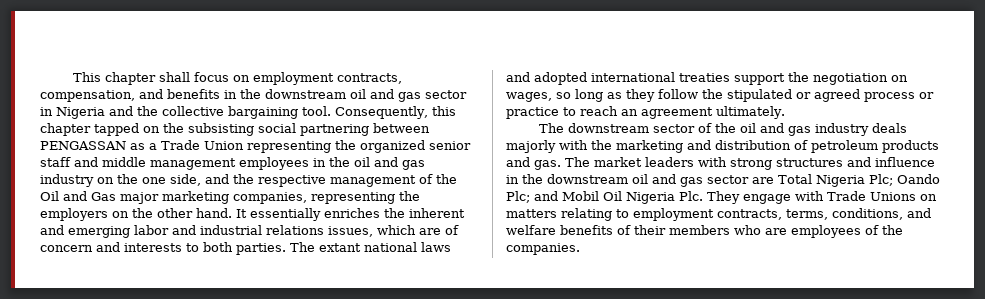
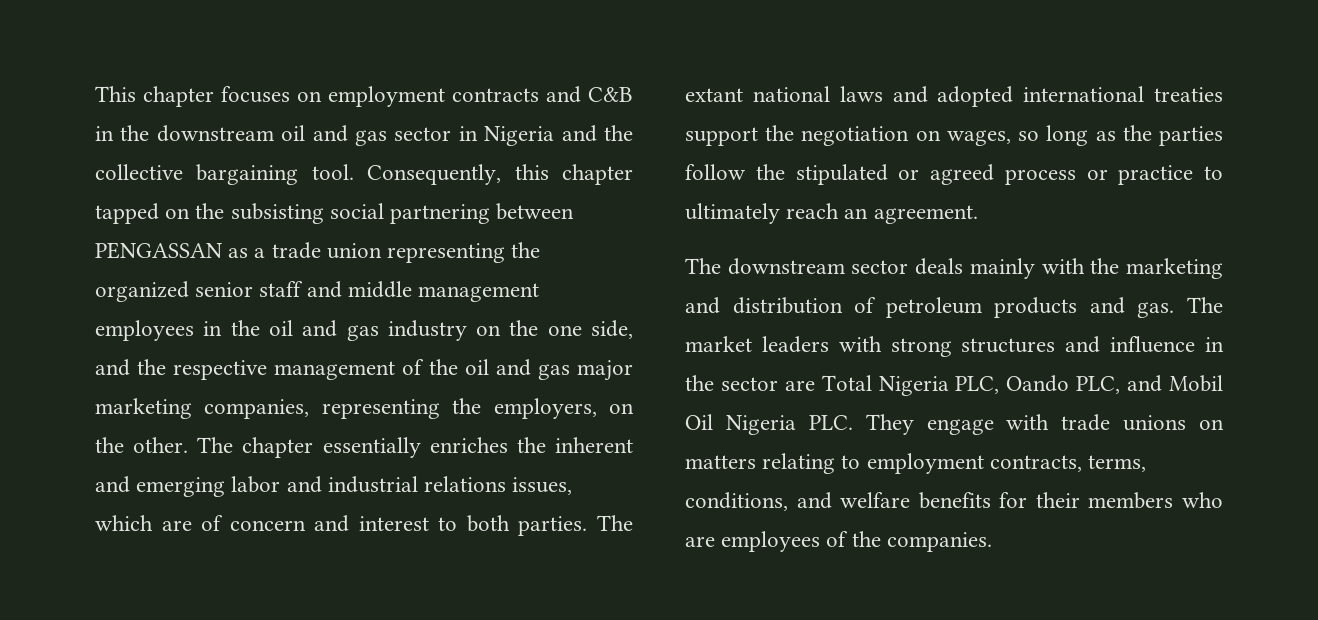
- This chapter shall focus on employment contracts, compensation, and benefits in the downstream oil and gas sector in Nigeria and the collective bargaining tool.
+ This chapter focuses on employment contracts and C&B in the downstream oil and gas sector in Nigeria and the collective bargaining tool.
- Consequently, this chapter tapped on the subsisting social partnering between PENGASSAN as a Trade Union representing the organized senior staff and middle management employees in the oil and gas industry on the one side, and the respective management of the Oil and Gas major marketing companies, representing the employers on the other hand. It essentially enriches the inherent and emerging labor and industrial relations issues, which are of concern and interests to both parties.
+ Consequently, this chapter tapped on the subsisting social partnering between PENGASSAN as a trade union representing the organized senior staff and middle management employees in the oil and gas industry on the one side, and the respective management of the oil and gas major marketing companies, representing the employers, on the other. The chapter essentially enriches the inherent and emerging labor and industrial relations issues, which are of concern and interest to both parties.
- The extant national laws and adopted international treaties support the negotiation on wages, so long as they follow the stipulated or agreed process or practice to reach an agreement ultimately.
+ The extant national laws and adopted international treaties support the negotiation on wages, so long as the parties follow the stipulated or agreed process or practice to ultimately reach an agreement.
- The downstream sector of the oil and gas industry deals majorly with the marketing and distribution of petroleum products and gas.
+ The downstream sector deals mainly with the marketing and distribution of petroleum products and gas.
- The market leaders with strong structures and influence in the downstream oil and gas sector are Total Nigeria Plc; Oando Plc; and Mobil Oil Nigeria Plc. They engage with Trade Unions on matters relating to employment contracts, terms, conditions, and welfare benefits of their members who are employees of the companies.
+ The market leaders with strong structures and influence in the sector are Total Nigeria PLC, Oando PLC, and Mobil Oil Nigeria PLC. They engage with trade unions on matters relating to employment contracts, terms, conditions, and welfare benefits for their members who are employees of the companies.

